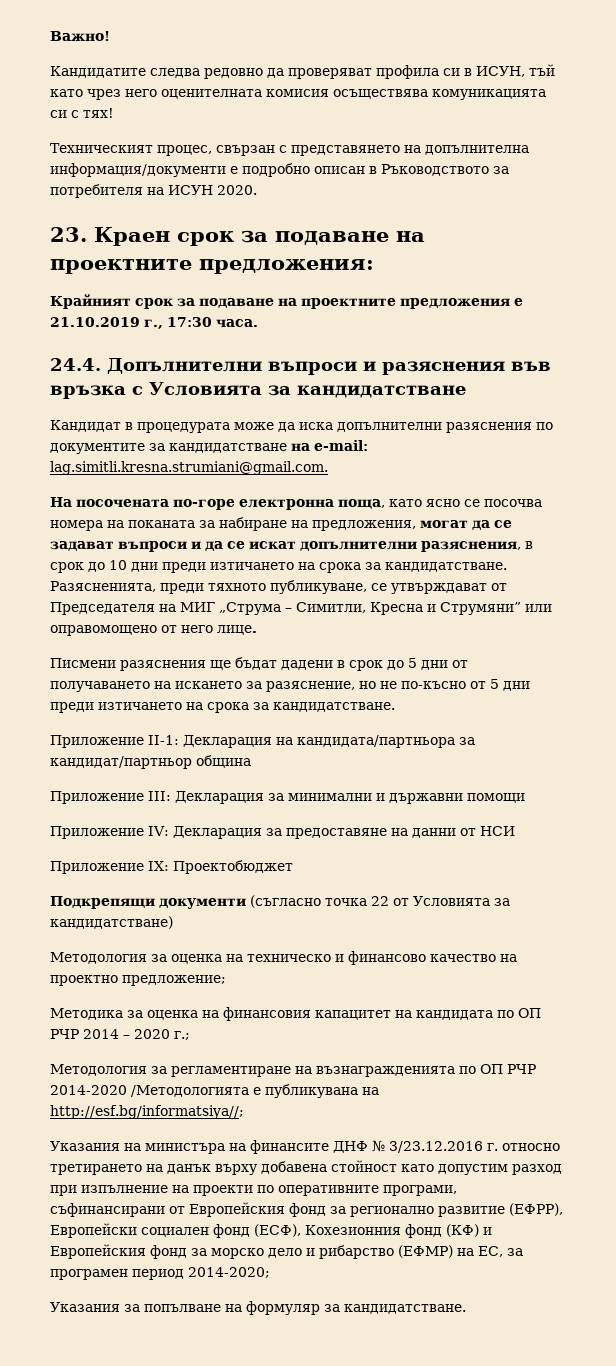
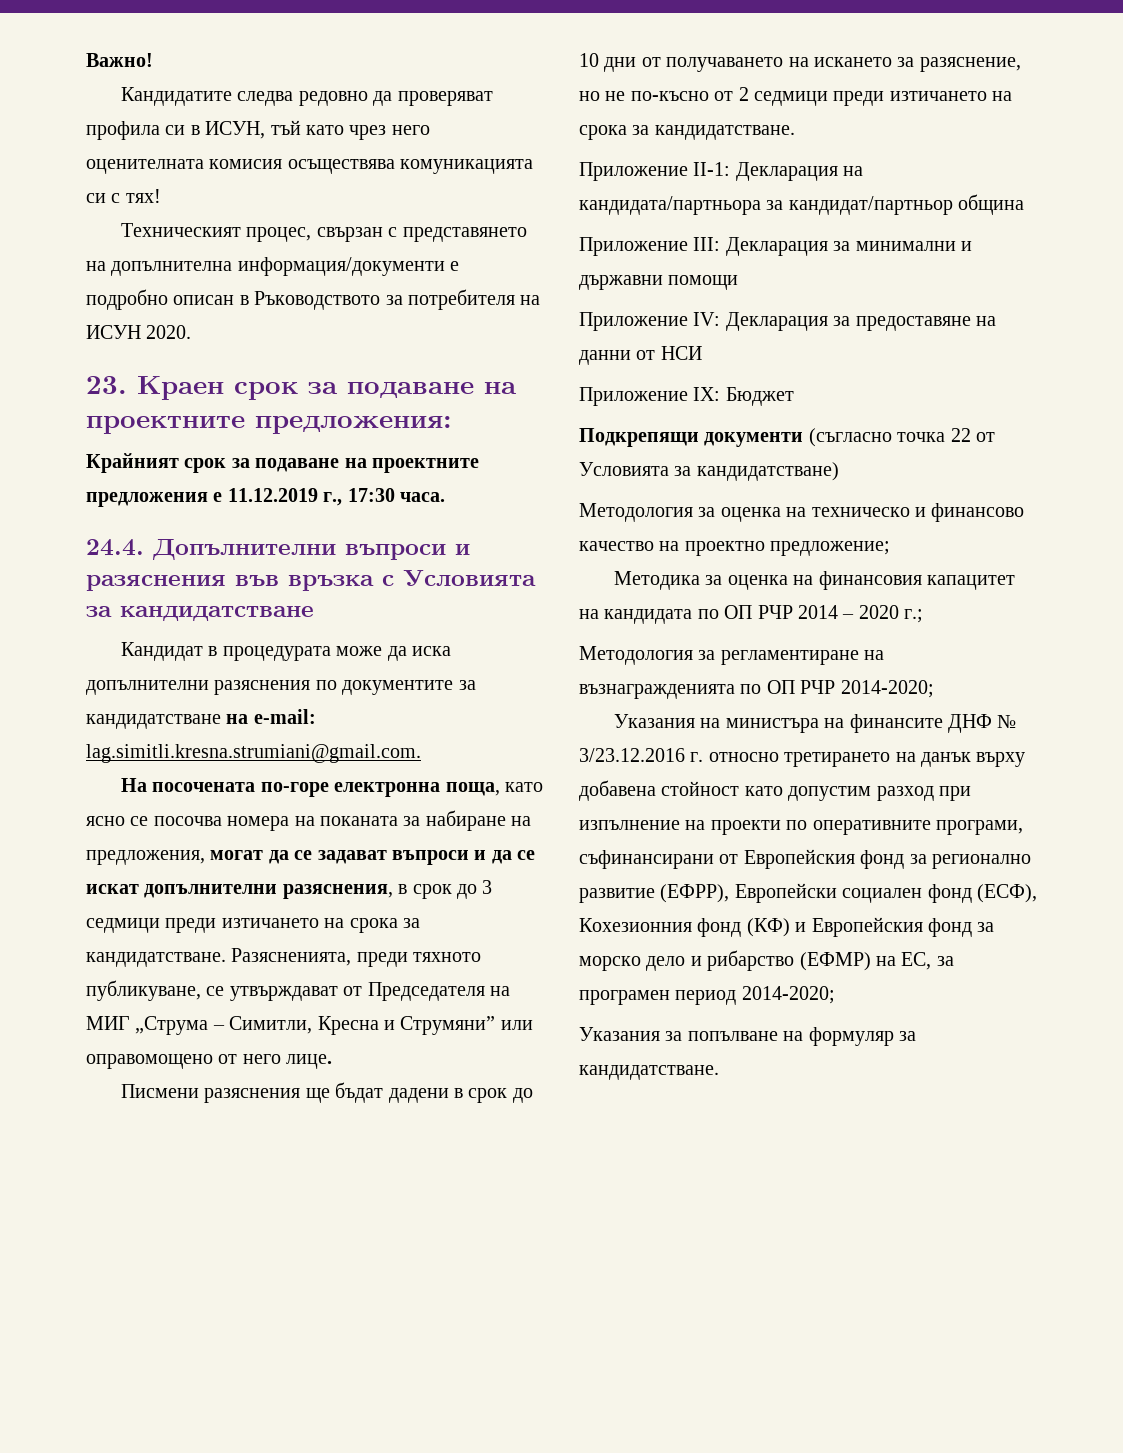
- Крайният срок за подаване на проектните предложения е 21.10.2019 г., 17:30 часа.
+ Крайният срок за подаване на проектните предложения е 11.12.2019 г., 17:30 часа.
- На посочената по-горе електронна поща, като ясно се посочва номера на поканата за набиране на предложения, могат да се задават въпроси и да се искат допълнителни разяснения, в срок до 10 дни преди изтичането на срока за кандидатстване.
+ На посочената по-горе електронна поща, като ясно се посочва номера на поканата за набиране на предложения, могат да се задават въпроси и да се искат допълнителни разяснения, в срок до 3 седмици преди изтичането на срока за кандидатстване.
- Писмени разяснения ще бъдат дадени в срок до 5 дни от получаването на искането за разяснение, но не по-късно от 5 дни преди изтичането на срока за кандидатстване.
+ Писмени разяснения ще бъдат дадени в срок до 10 дни от получаването на искането за разяснение, но не по-късно от 2 седмици преди изтичането на срока за кандидатстване.
- Приложение IX: Проектобюджет
+ Приложение IX: Бюджет
- Методология за регламентиране на възнагражденията по ОП РЧР 2014-2020 /Методологията е публикувана на http://esf.bg/informatsiya//;
+ Методология за регламентиране на възнагражденията по ОП РЧР 2014-2020;

